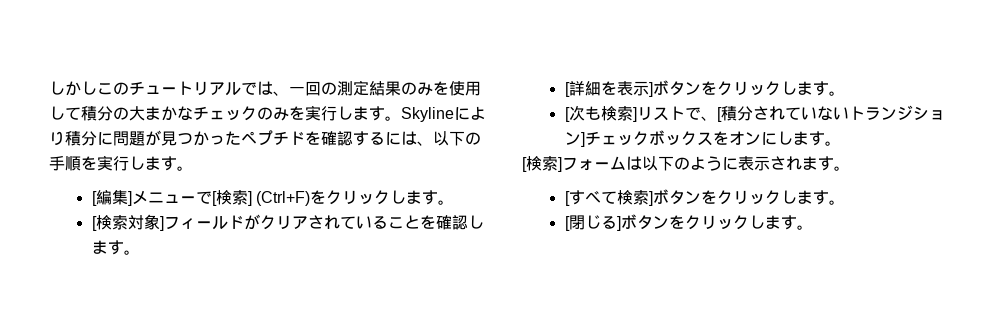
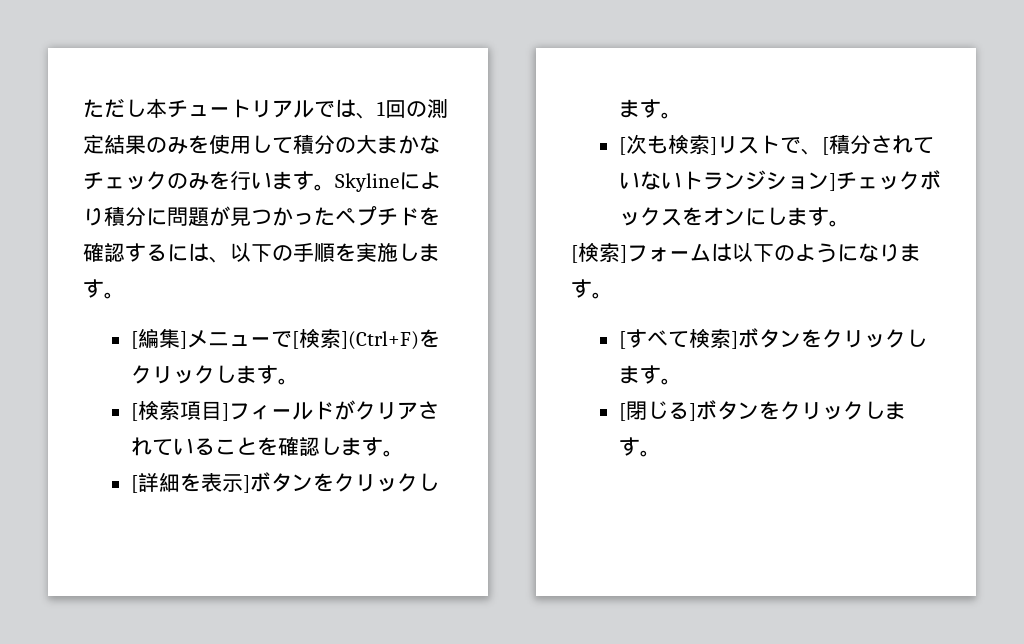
- しかしこのチュートリアルでは、一回の測定結果のみを使用して積分の大まかなチェックのみを実行します。
+ ただし本チュートリアルでは、1回の測定結果のみを使用して積分の大まかなチェックのみを行います。
- Skylineにより積分に問題が見つかったペプチドを確認するには、以下の手順を実行します。
+ Skylineにより積分に問題が見つかったペプチドを確認するには、以下の手順を実施します。
- [編集]メニューで[検索] (Ctrl+F)をクリックします。
+ [編集]メニューで[検索](Ctrl+F)をクリックします。
- [検索対象]フィールドがクリアされていることを確認します。
+ [検索項目]フィールドがクリアされていることを確認します。
- [検索]フォームは以下のように表示されます。
+ [検索]フォームは以下のようになります。

